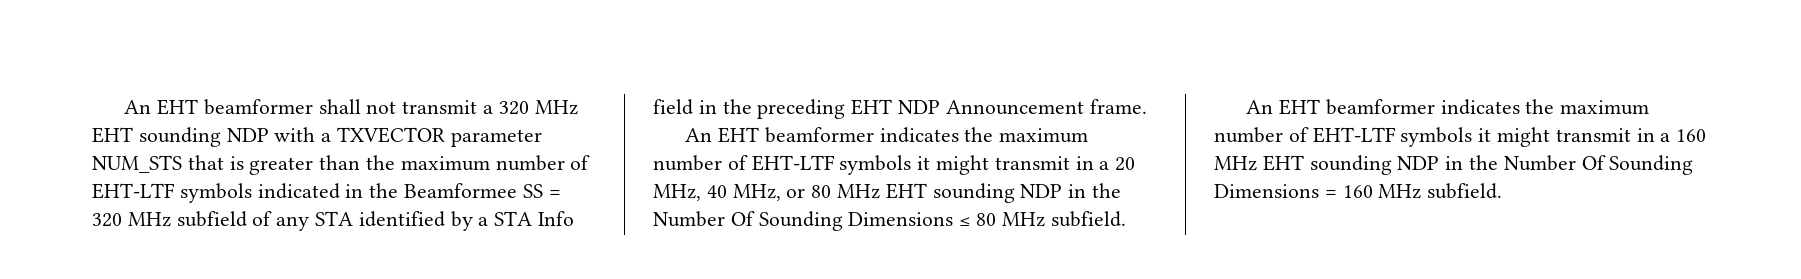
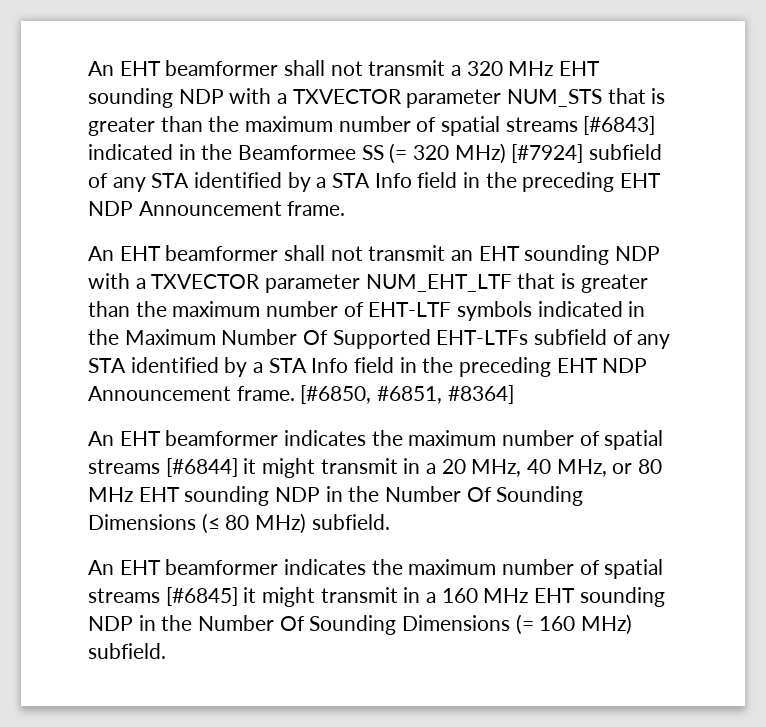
- An EHT beamformer shall not transmit a 320 MHz EHT sounding NDP with a TXVECTOR parameter NUM_STS that is greater than the maximum number of EHT-LTF symbols indicated in the Beamformee SS = 320 MHz subfield of any STA identified by a STA Info field in the preceding EHT NDP Announcement frame.
+ An EHT beamformer shall not transmit a 320 MHz EHT sounding NDP with a TXVECTOR parameter NUM_STS that is greater than the maximum number of spatial streams [#6843] indicated in the Beamformee SS (= 320 MHz) [#7924] subfield of any STA identified by a STA Info field in the preceding EHT NDP Announcement frame.
- An EHT beamformer indicates the maximum number of EHT-LTF symbols it might transmit in a 20 MHz, 40 MHz, or 80 MHz EHT sounding NDP in the Number Of Sounding Dimensions ≤ 80 MHz subfield.
+ An EHT beamformer shall not transmit an EHT sounding NDP with a TXVECTOR parameter NUM_EHT_LTF that is greater than the maximum number of EHT-LTF symbols indicated in the Maximum Number Of Supported EHT-LTFs subfield of any STA identified by a STA Info field in the preceding EHT NDP Announcement frame. [#6850, #6851, #8364]
+ An EHT beamformer indicates the maximum number of spatial streams [#6844] it might transmit in a 20 MHz, 40 MHz, or 80 MHz EHT sounding NDP in the Number Of Sounding Dimensions (≤ 80 MHz) subfield.
- An EHT beamformer indicates the maximum number of EHT-LTF symbols it might transmit in a 160 MHz EHT sounding NDP in the Number Of Sounding Dimensions = 160 MHz subfield.
+ An EHT beamformer indicates the maximum number of spatial streams [#6845] it might transmit in a 160 MHz EHT sounding NDP in the Number Of Sounding Dimensions (= 160 MHz) subfield.

